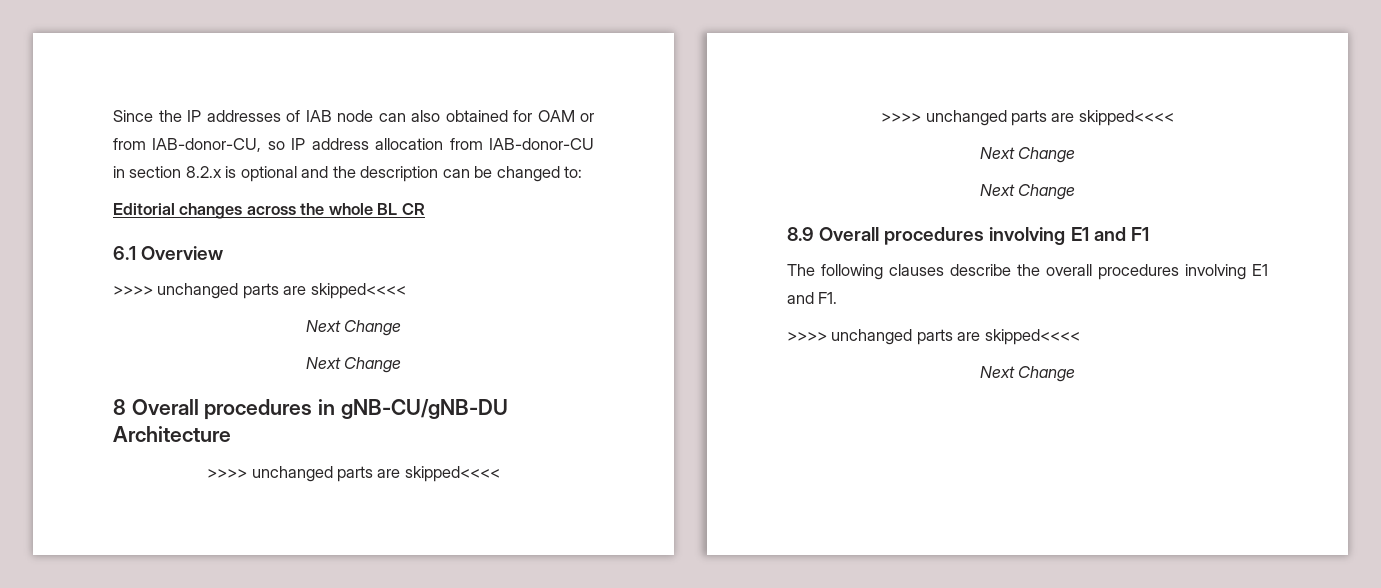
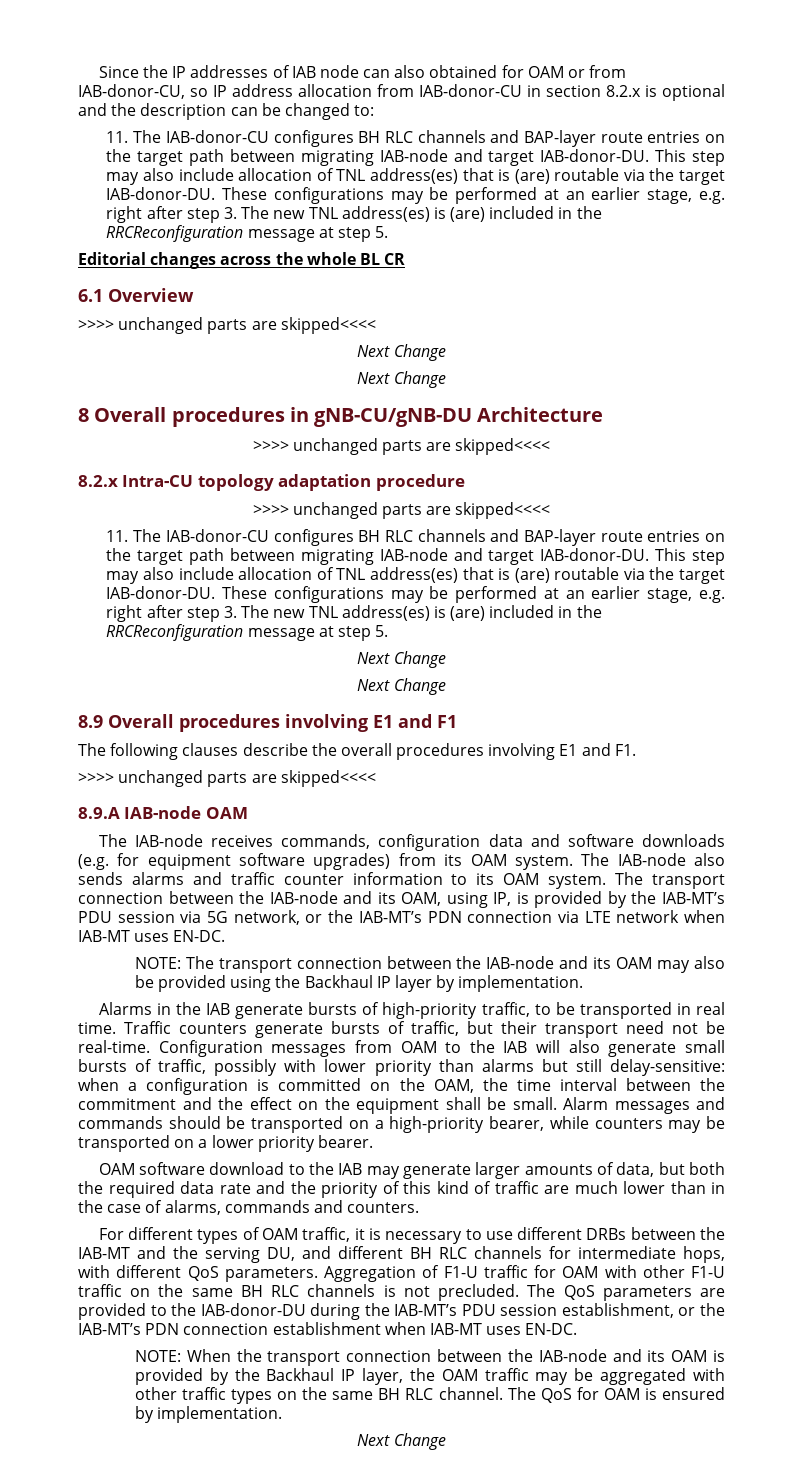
  Since the IP addresses of IAB node can also obtained for OAM or from IAB-donor-CU, so IP address allocation from IAB-donor-CU in section 8.2.x is optional and the description can be changed to:
+ 11. The IAB-donor-CU configures BH RLC channels and BAP-layer route entries on the target path between migrating IAB-node and target IAB-donor-DU. This step may also include allocation of TNL address(es) that is (are) routable via the target IAB-donor-DU. These configurations may be performed at an earlier stage, e.g. right after step 3. The new TNL address(es) is (are) included in the RRCReconfiguration message at step 5.
  8 Overall procedures in gNB-CU/gNB-DU Architecture
  >>>> unchanged parts are skipped<<<<
+ 8.2.x Intra-CU topology adaptation procedure
  >>>> unchanged parts are skipped<<<<
+ 11. The IAB-donor-CU configures BH RLC channels and BAP-layer route entries on the target path between migrating IAB-node and target IAB-donor-DU. This step may also include allocation of TNL address(es) that is (are) routable via the target IAB-donor-DU. These configurations may be performed at an earlier stage, e.g. right after step 3. The new TNL address(es) is (are) included in the RRCReconfiguration message at step 5.
+ 8.9.A IAB-node OAM
+ The IAB-node receives commands, configuration data and software downloads (e.g. for equipment software upgrades) from its OAM system. The IAB-node also sends alarms and traffic counter information to its OAM system. The transport connection between the IAB-node and its OAM, using IP, is provided by the IAB-MT’s PDU session via 5G network, or the IAB-MT’s PDN connection via LTE network when IAB-MT uses EN-DC.
+ NOTE: The transport connection between the IAB-node and its OAM may also be provided using the Backhaul IP layer by implementation.
+ Alarms in the IAB generate bursts of high-priority traffic, to be transported in real time. Traffic counters generate bursts of traffic, but their transport need not be real-time. Configuration messages from OAM to the IAB will also generate small bursts of traffic, possibly with lower priority than alarms but still delay-sensitive: when a configuration is committed on the OAM, the time interval between the commitment and the effect on the equipment shall be small. Alarm messages and commands should be transported on a high-priority bearer, while counters may be transported on a lower priority bearer.
+ OAM software download to the IAB may generate larger amounts of data, but both the required data rate and the priority of this kind of traffic are much lower than in the case of alarms, commands and counters.
+ For different types of OAM traffic, it is necessary to use different DRBs between the IAB-MT and the serving DU, and different BH RLC channels for intermediate hops, with different QoS parameters. Aggregation of F1-U traffic for OAM with other F1-U traffic on the same BH RLC channels is not precluded. The QoS parameters are provided to the IAB-donor-DU during the IAB-MT’s PDU session establishment, or the IAB-MT’s PDN connection establishment when IAB-MT uses EN-DC.
+ NOTE: When the transport connection between the IAB-node and its OAM is provided by the Backhaul IP layer, the OAM traffic may be aggregated with other traffic types on the same BH RLC channel. The QoS for OAM is ensured by implementation.

